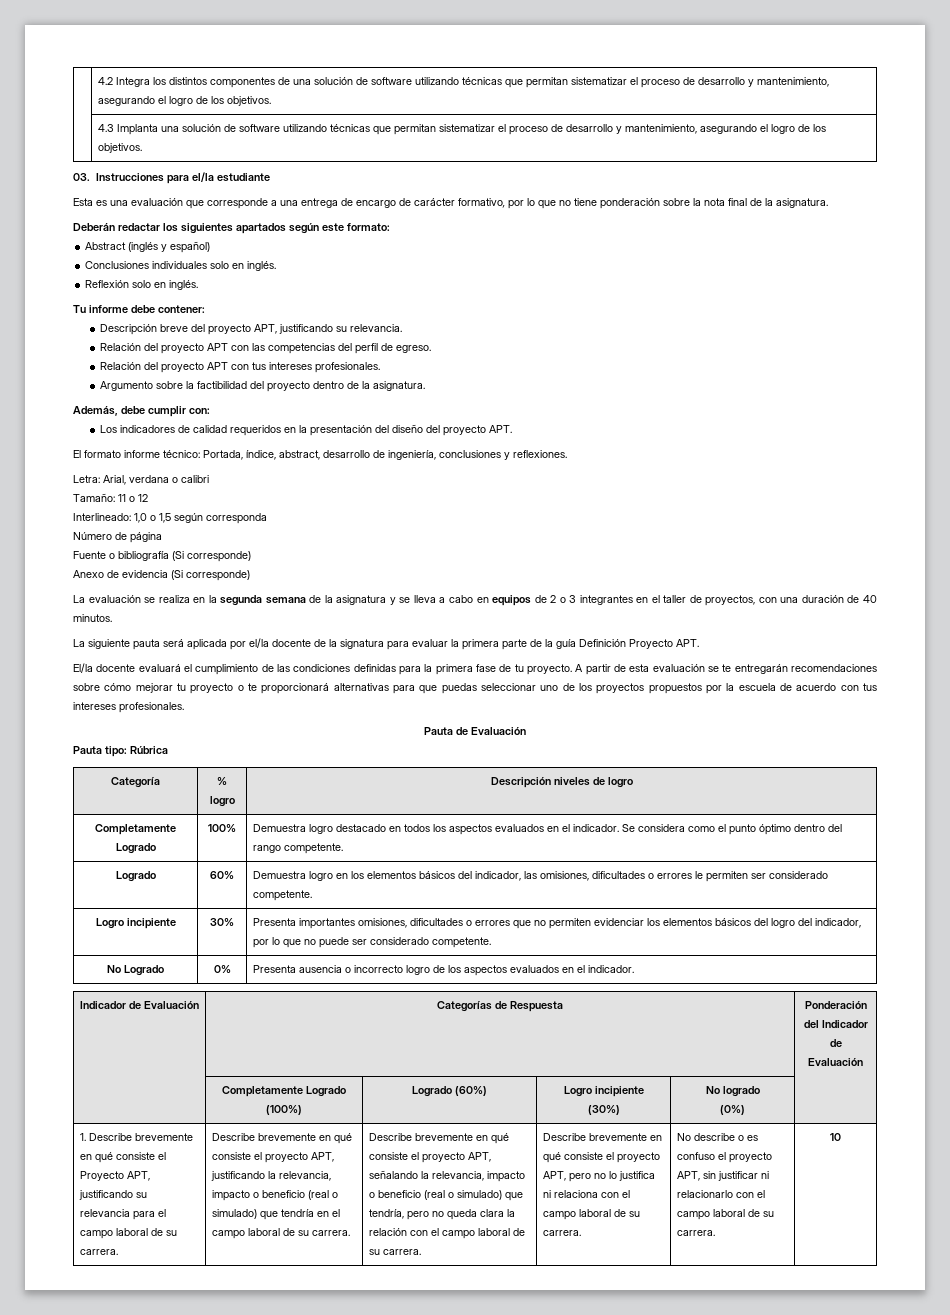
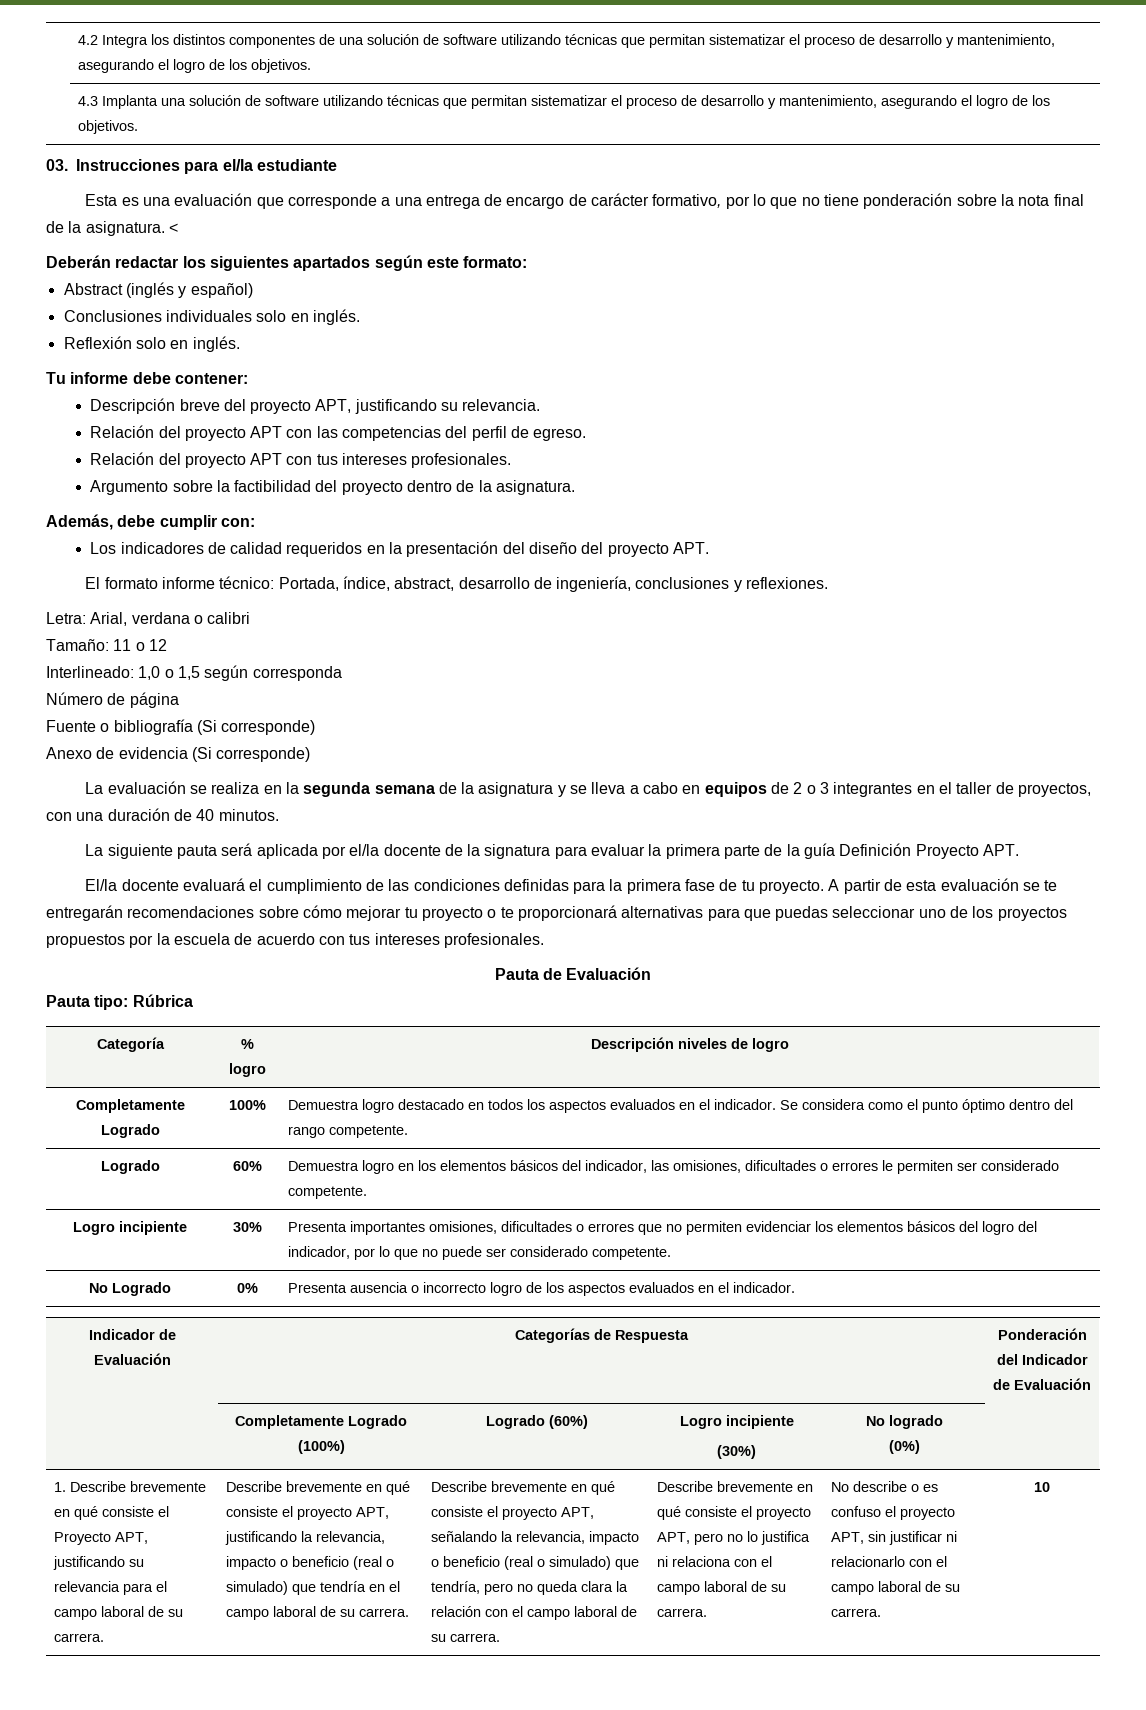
+ <

